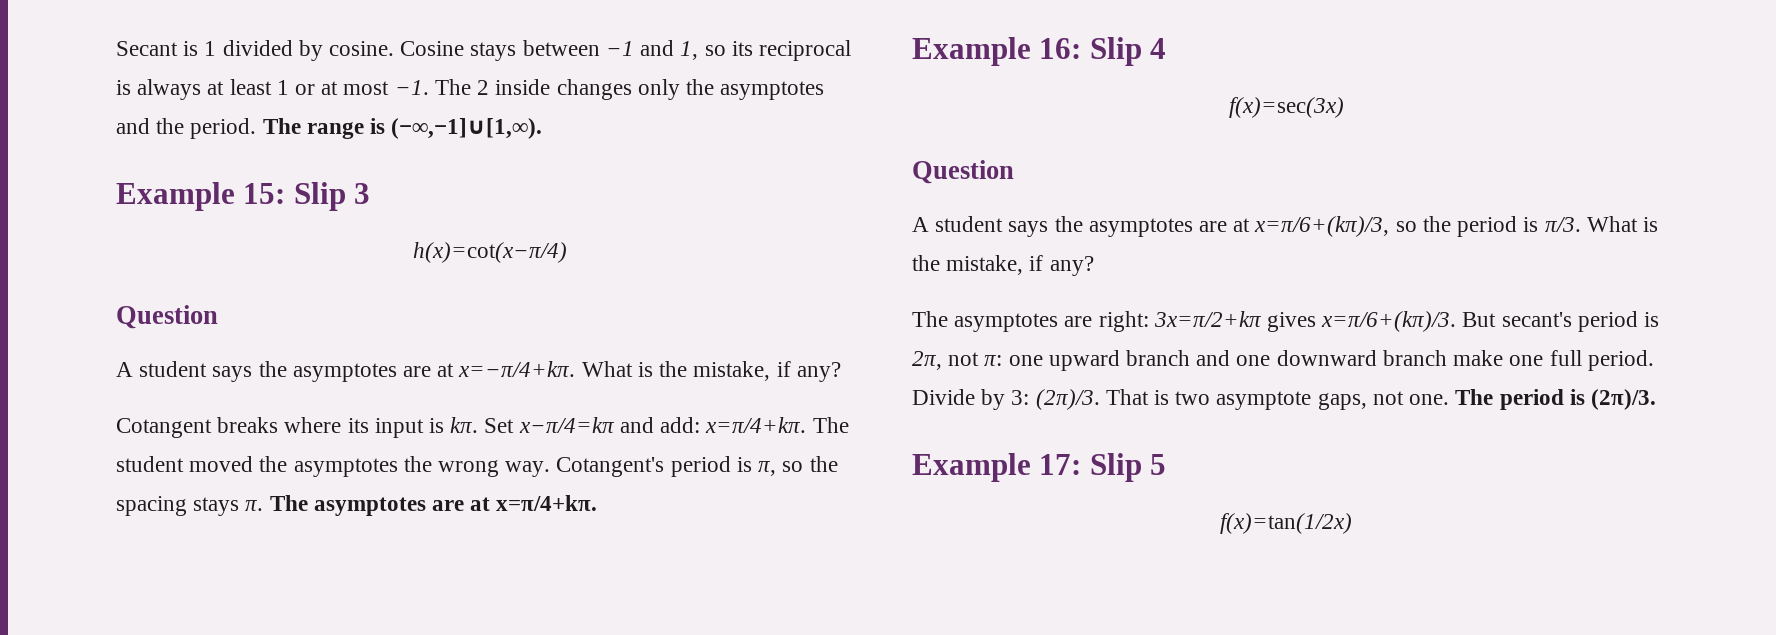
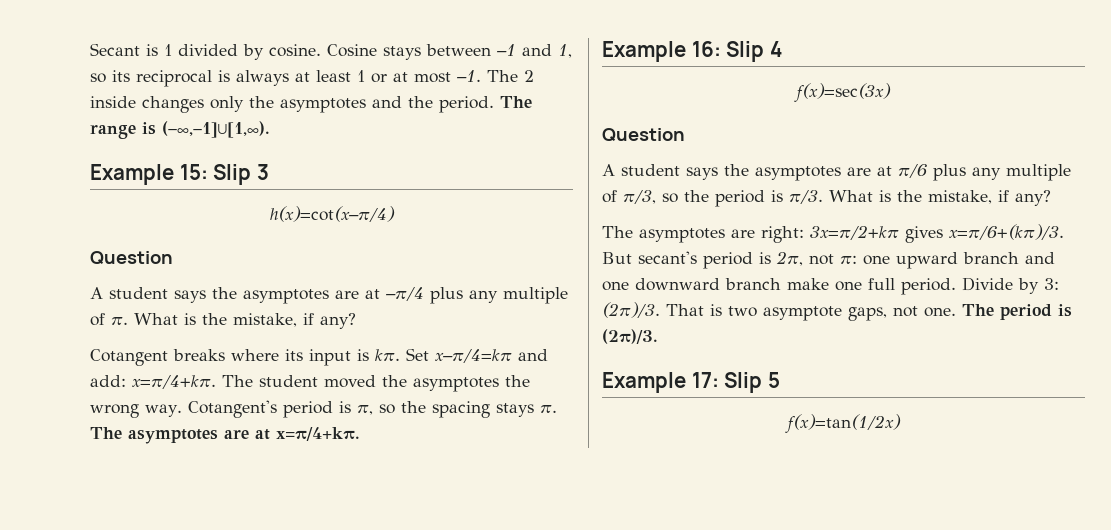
- A student says the asymptotes are at x=−π/4+kπ.
+ A student says the asymptotes are at −π/4 plus any multiple of π.
- A student says the asymptotes are at x=π/6+(kπ)/3, so the period is π/3.
+ A student says the asymptotes are at π/6 plus any multiple of π/3, so the period is π/3.

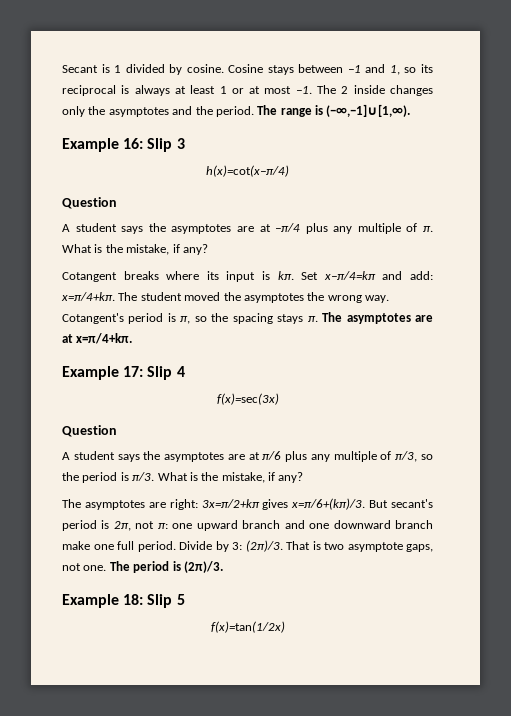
- Example 15: Slip 3
+ Example 16: Slip 3
- Example 16: Slip 4
+ Example 17: Slip 4
- Example 17: Slip 5
+ Example 18: Slip 5

